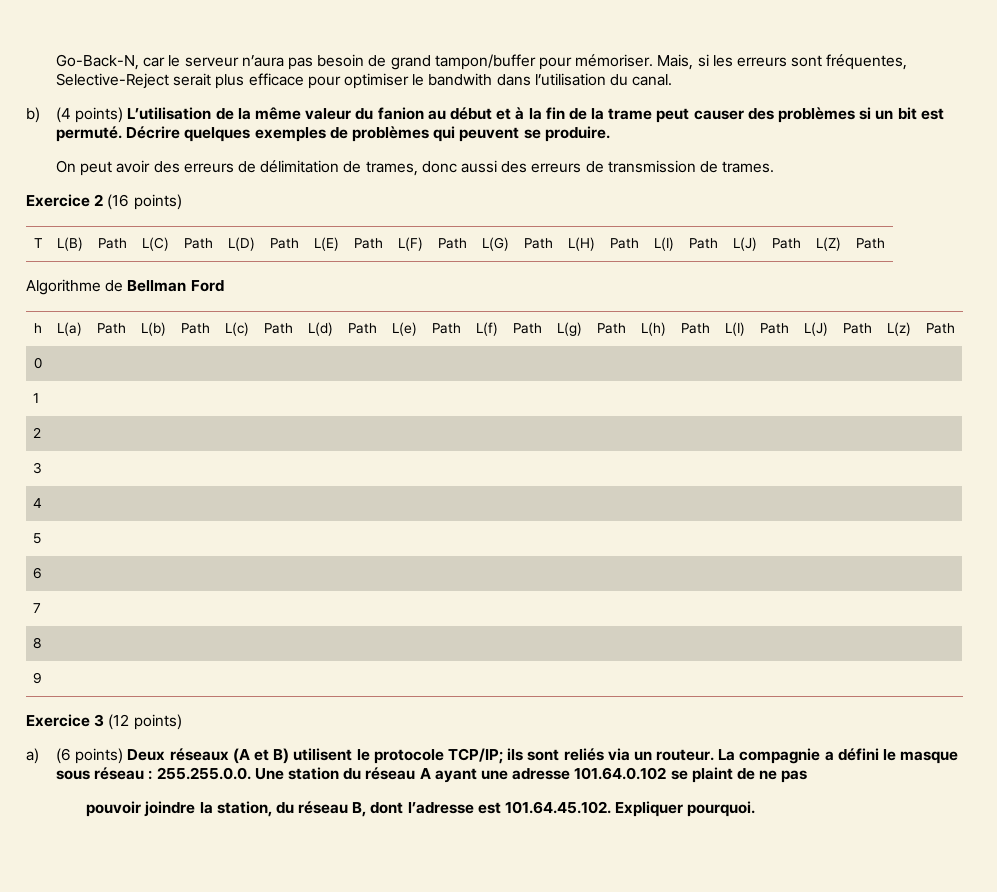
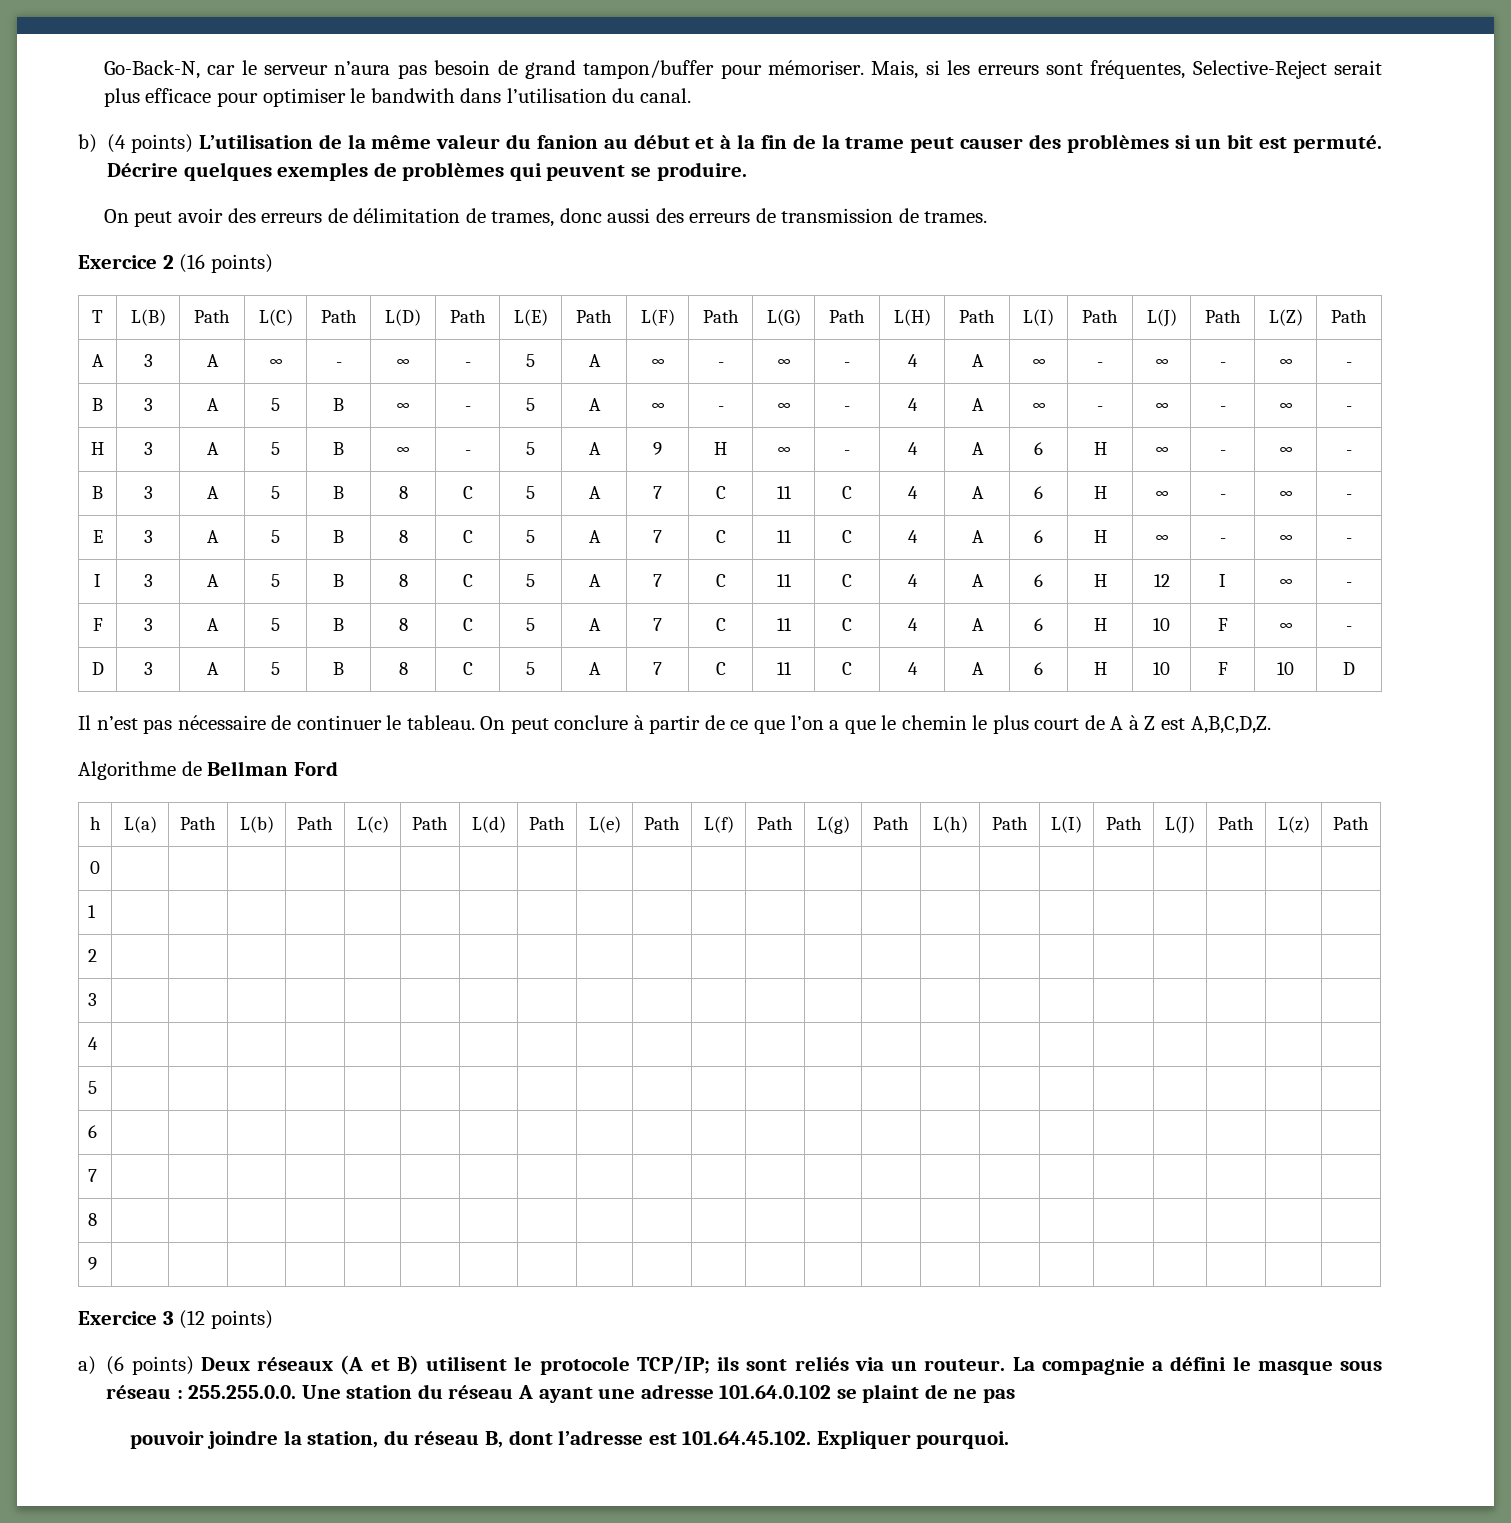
+ A | 3 | A | ∞ | - | ∞ | - | 5 | A | ∞ | - | ∞ | - | 4 | A | ∞ | - | ∞ | - | ∞ | -
+ B | 3 | A | 5 | B | ∞ | - | 5 | A | ∞ | - | ∞ | - | 4 | A | ∞ | - | ∞ | - | ∞ | -
+ H | 3 | A | 5 | B | ∞ | - | 5 | A | 9 | H | ∞ | - | 4 | A | 6 | H | ∞ | - | ∞ | -
+ B | 3 | A | 5 | B | 8 | C | 5 | A | 7 | C | 11 | C | 4 | A | 6 | H | ∞ | - | ∞ | -
+ E | 3 | A | 5 | B | 8 | C | 5 | A | 7 | C | 11 | C | 4 | A | 6 | H | ∞ | - | ∞ | -
+ I | 3 | A | 5 | B | 8 | C | 5 | A | 7 | C | 11 | C | 4 | A | 6 | H | 12 | I | ∞ | -
+ F | 3 | A | 5 | B | 8 | C | 5 | A | 7 | C | 11 | C | 4 | A | 6 | H | 10 | F | ∞ | -
+ D | 3 | A | 5 | B | 8 | C | 5 | A | 7 | C | 11 | C | 4 | A | 6 | H | 10 | F | 10 | D
+ Il n’est pas nécessaire de continuer le tableau. On peut conclure à partir de ce que l’on a que le chemin le plus court de A à Z est A,B,C,D,Z.

